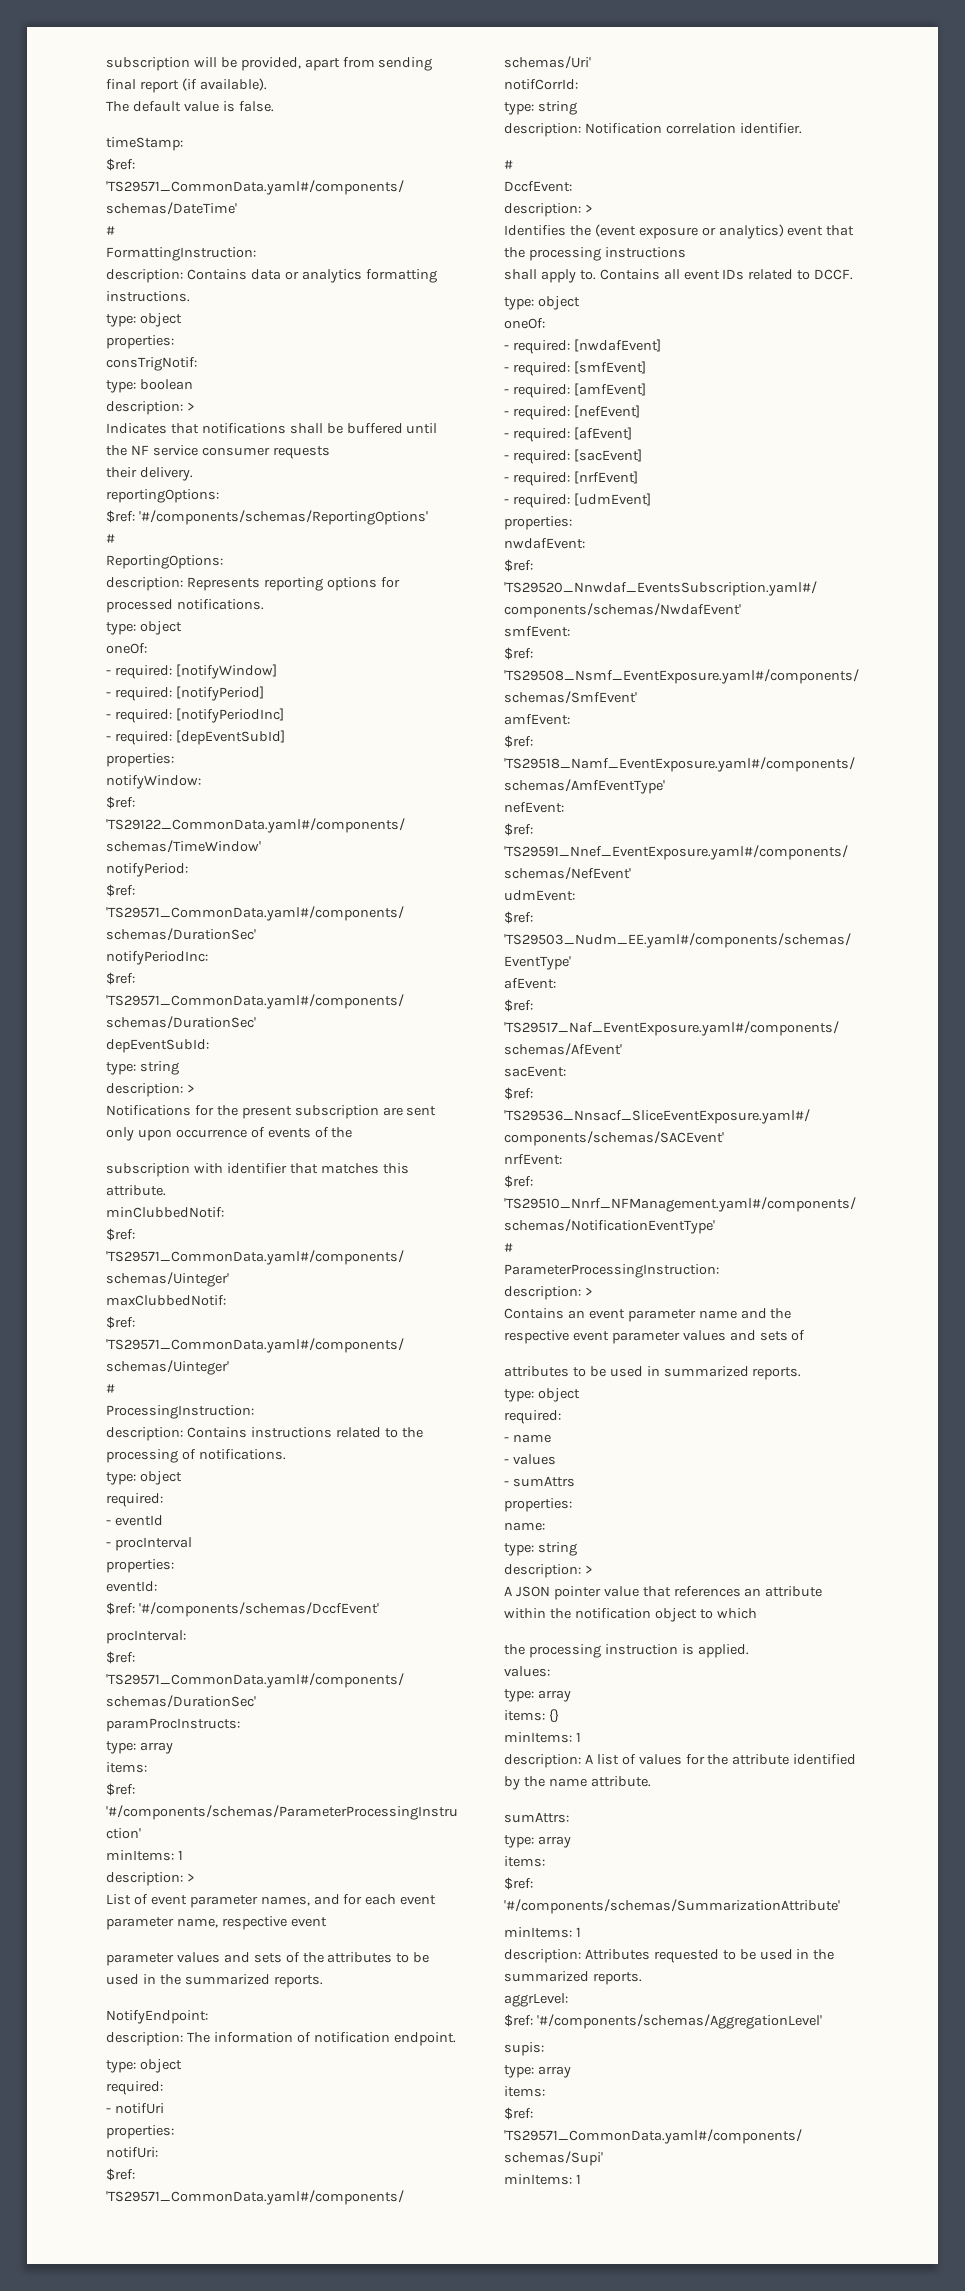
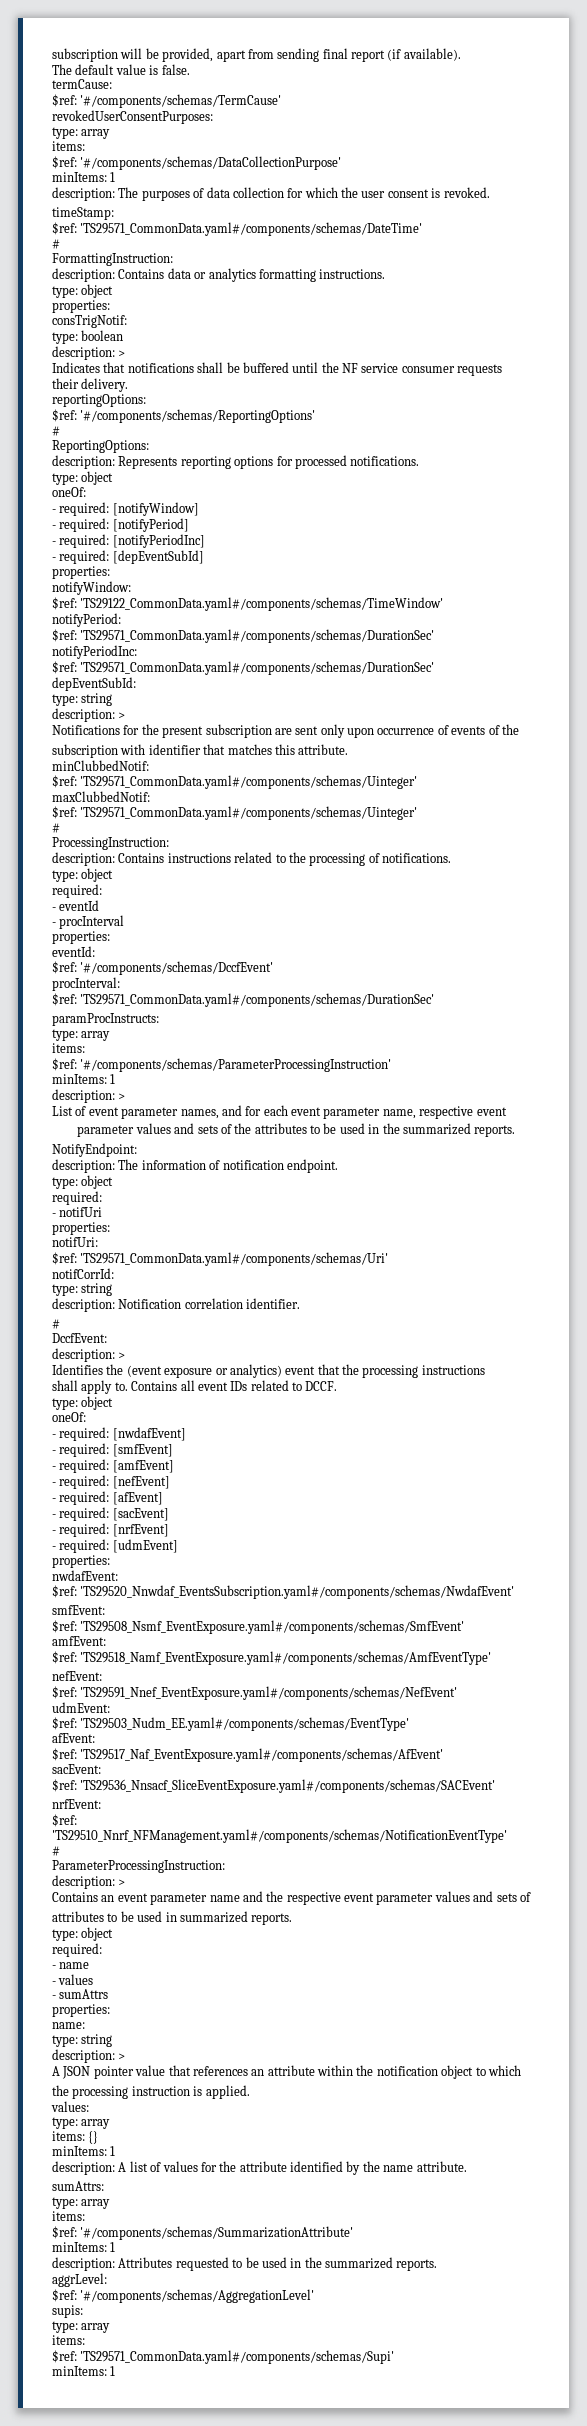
+ termCause:
+ $ref: '#/components/schemas/TermCause'
+ revokedUserConsentPurposes:
+ type: array
+ items:
+ $ref: '#/components/schemas/DataCollectionPurpose'
+ minItems: 1
+ description: The purposes of data collection for which the user consent is revoked.

